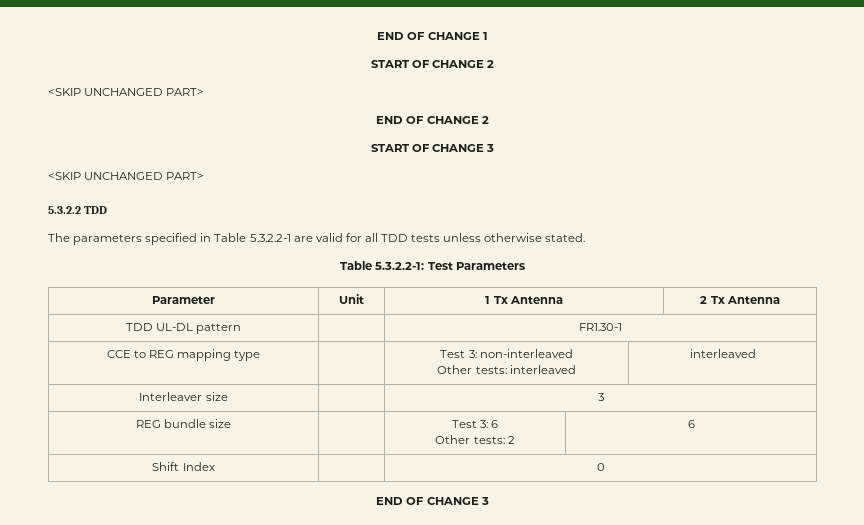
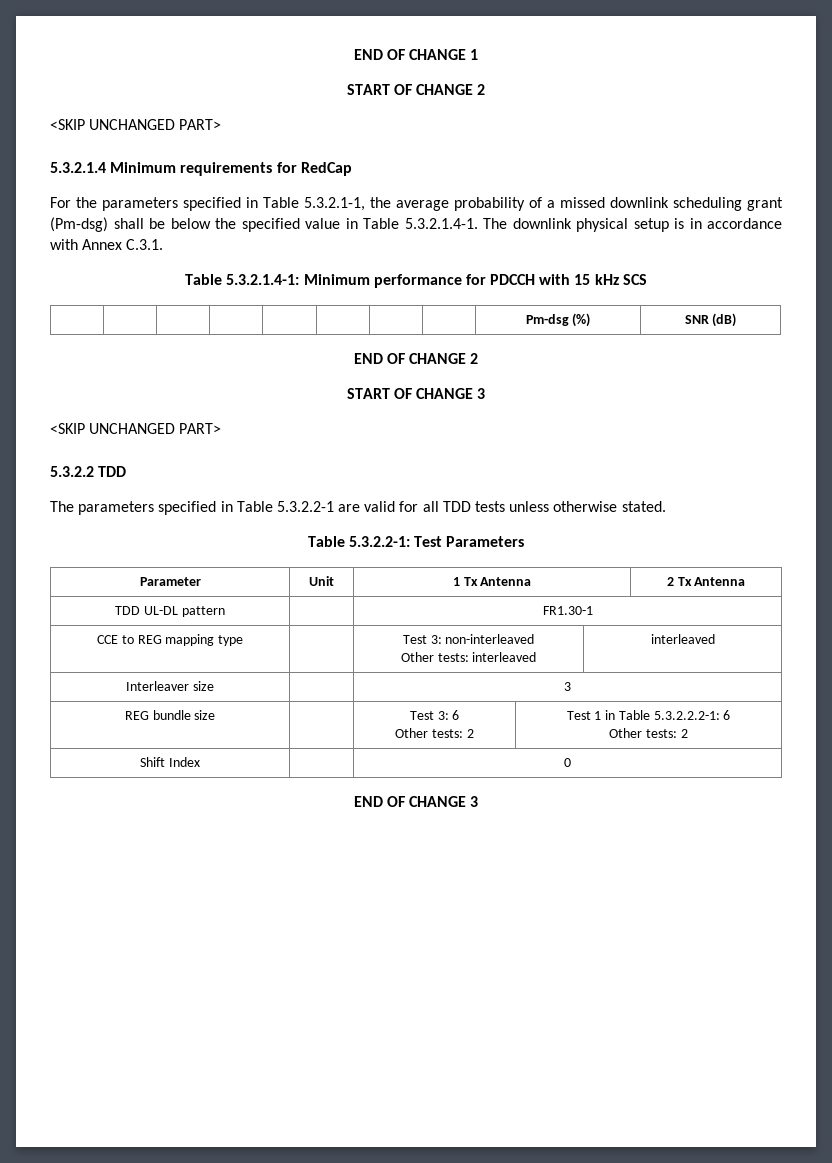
+ 5.3.2.1.4 Minimum requirements for RedCap
+ For the parameters specified in Table 5.3.2.1-1, the average probability of a missed downlink scheduling grant (Pm-dsg) shall be below the specified value in Table 5.3.2.1.4-1. The downlink physical setup is in accordance with Annex C.3.1.
+ Table 5.3.2.1.4-1: Minimum performance for PDCCH with 15 kHz SCS
+ | | | | | | | | Pm-dsg (%) | SNR (dB)
  REG bundle size | | Test 3: 6
- Other tests: 2 | 6
+ Other tests: 2 | Test 1 in Table 5.3.2.2.2-1: 6
+ Other tests: 2

